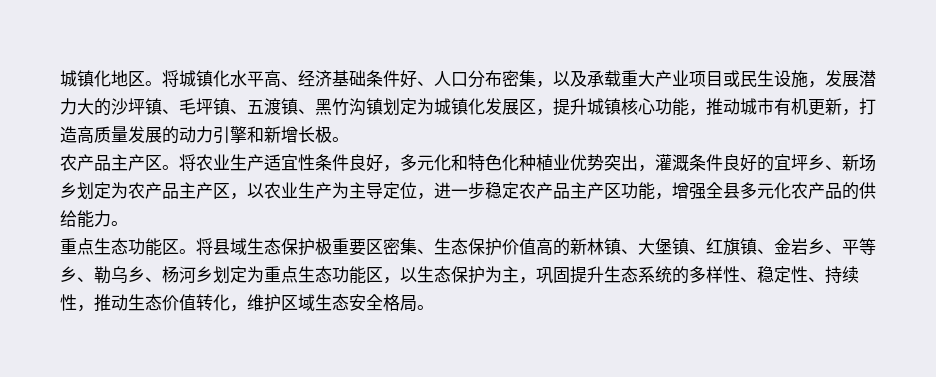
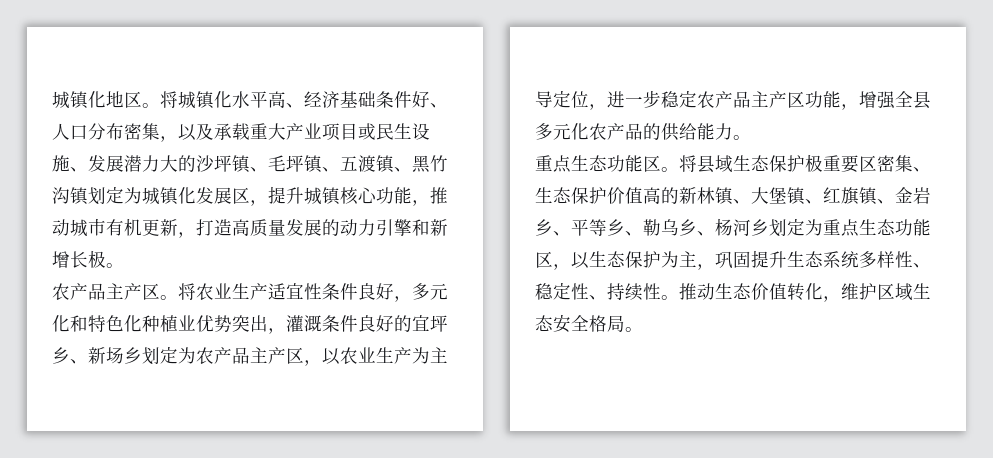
- 将城镇化水平高、经济基础条件好、人口分布密集，以及承载重大产业项目或民生设施，发展潜力大的沙坪镇、毛坪镇、五渡镇、黑竹沟镇划定为城镇化发展区，提升城镇核心功能，推动城市有机更新，打造高质量发展的动力引擎和新增长极。
+ 将城镇化水平高、经济基础条件好、人口分布密集，以及承载重大产业项目或民生设施、发展潜力大的沙坪镇、毛坪镇、五渡镇、黑竹沟镇划定为城镇化发展区，提升城镇核心功能，推动城市有机更新，打造高质量发展的动力引擎和新增长极。
- 将县域生态保护极重要区密集、生态保护价值高的新林镇、大堡镇、红旗镇、金岩乡、平等乡、勒乌乡、杨河乡划定为重点生态功能区，以生态保护为主，巩固提升生态系统的多样性、稳定性、持续性，推动生态价值转化，维护区域生态安全格局。
+ 将县域生态保护极重要区密集、生态保护价值高的新林镇、大堡镇、红旗镇、金岩乡、平等乡、勒乌乡、杨河乡划定为重点生态功能区，以生态保护为主，巩固提升生态系统多样性、稳定性、持续性。推动生态价值转化，维护区域生态安全格局。

